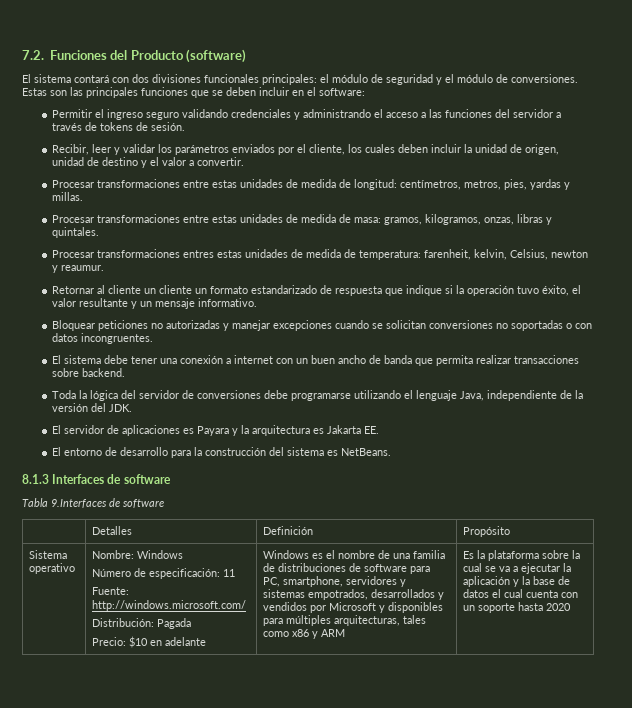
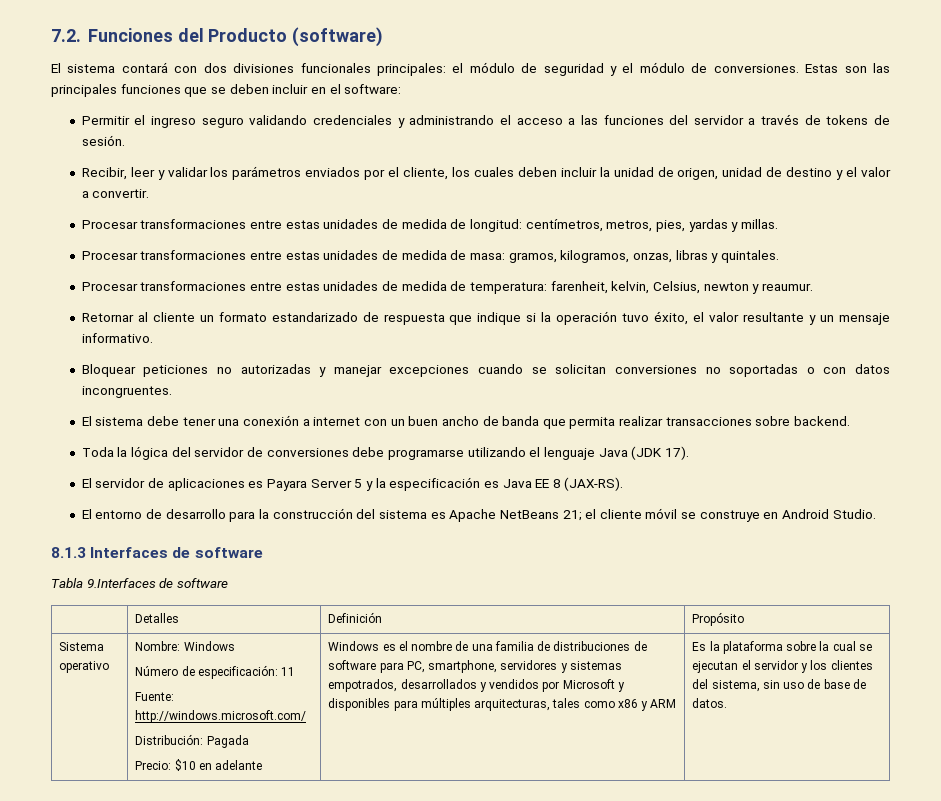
- Procesar transformaciones entres estas unidades de medida de temperatura: farenheit, kelvin, Celsius, newton y reaumur.
+ Procesar transformaciones entre estas unidades de medida de temperatura: farenheit, kelvin, Celsius, newton y reaumur.
- Retornar al cliente un cliente un formato estandarizado de respuesta que indique si la operación tuvo éxito, el valor resultante y un mensaje informativo.
+ Retornar al cliente un formato estandarizado de respuesta que indique si la operación tuvo éxito, el valor resultante y un mensaje informativo.
- Toda la lógica del servidor de conversiones debe programarse utilizando el lenguaje Java, independiente de la versión del JDK.
+ Toda la lógica del servidor de conversiones debe programarse utilizando el lenguaje Java (JDK 17).
- El servidor de aplicaciones es Payara y la arquitectura es Jakarta EE.
+ El servidor de aplicaciones es Payara Server 5 y la especificación es Java EE 8 (JAX-RS).
- El entorno de desarrollo para la construcción del sistema es NetBeans.
+ El entorno de desarrollo para la construcción del sistema es Apache NetBeans 21; el cliente móvil se construye en Android Studio.
- Es la plataforma sobre la cual se va a ejecutar la aplicación y la base de datos el cual cuenta con un soporte hasta 2020
+ Es la plataforma sobre la cual se ejecutan el servidor y los clientes del sistema, sin uso de base de datos.

